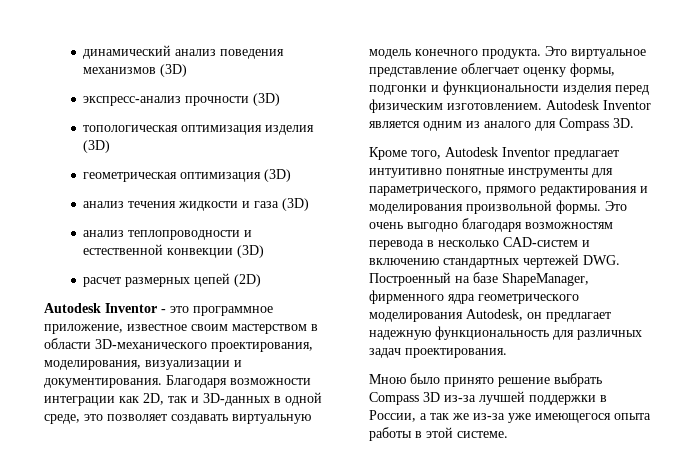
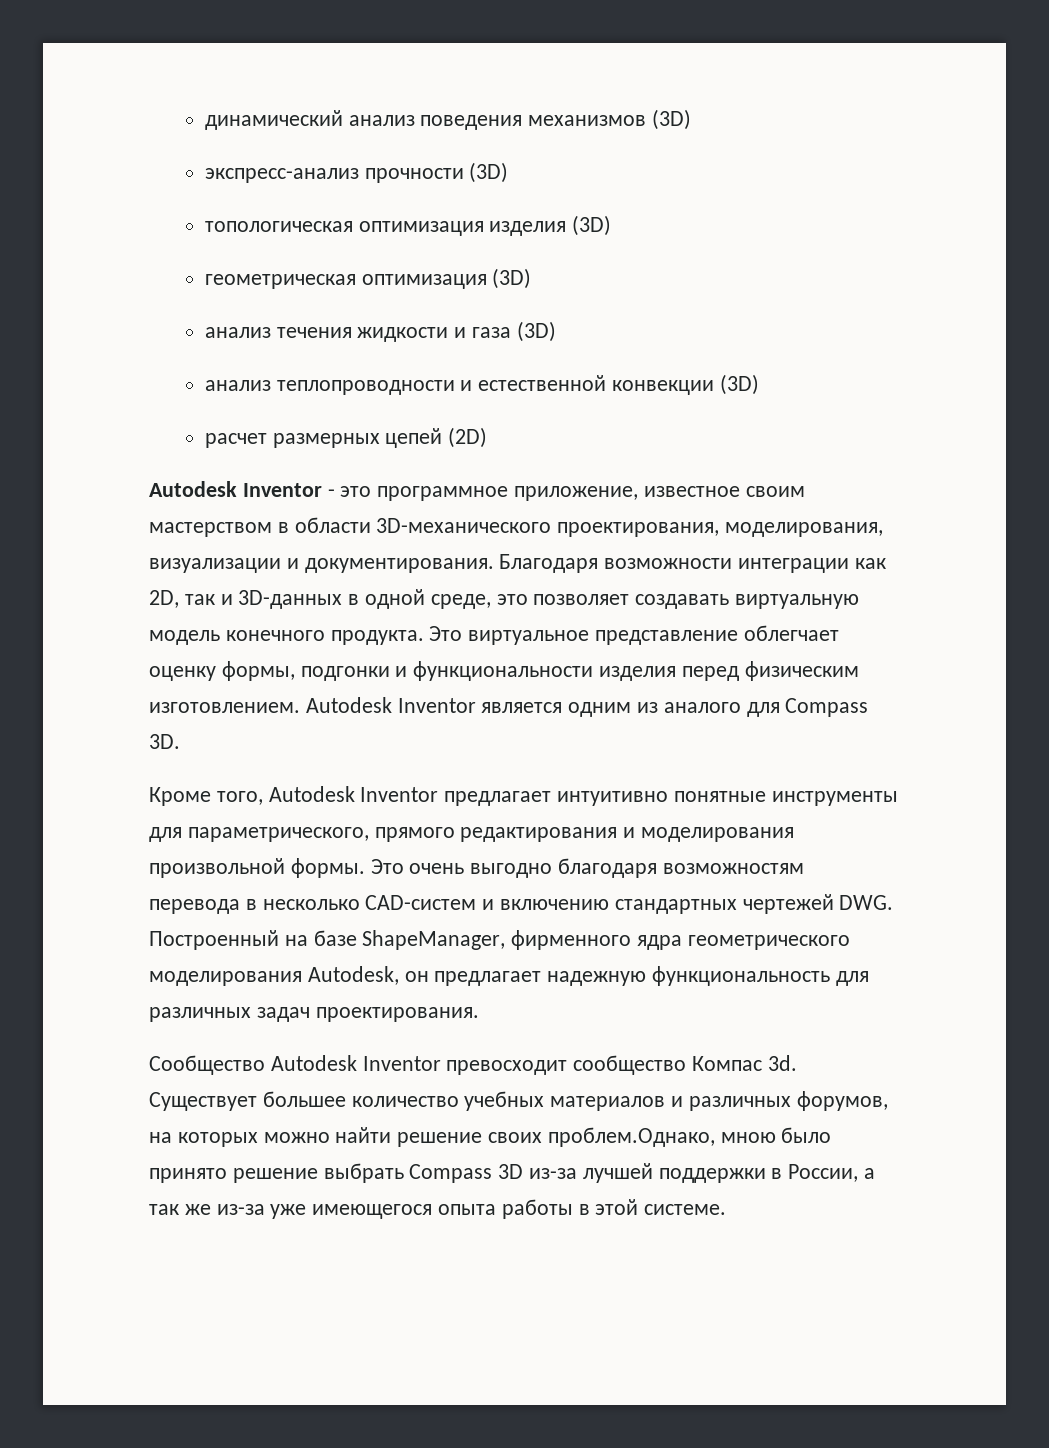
- Мною было принято решение выбрать Compass 3D из-за лучшей поддержки в России, а так же из-за уже имеющегося опыта работы в этой системе.
+ Сообщество Autodesk Inventor превосходит сообщество Компас 3d. Существует большее количество учебных материалов и различных форумов, на которых можно найти решение своих проблем.Однако, мною было принято решение выбрать Compass 3D из-за лучшей поддержки в России, а так же из-за уже имеющегося опыта работы в этой системе.

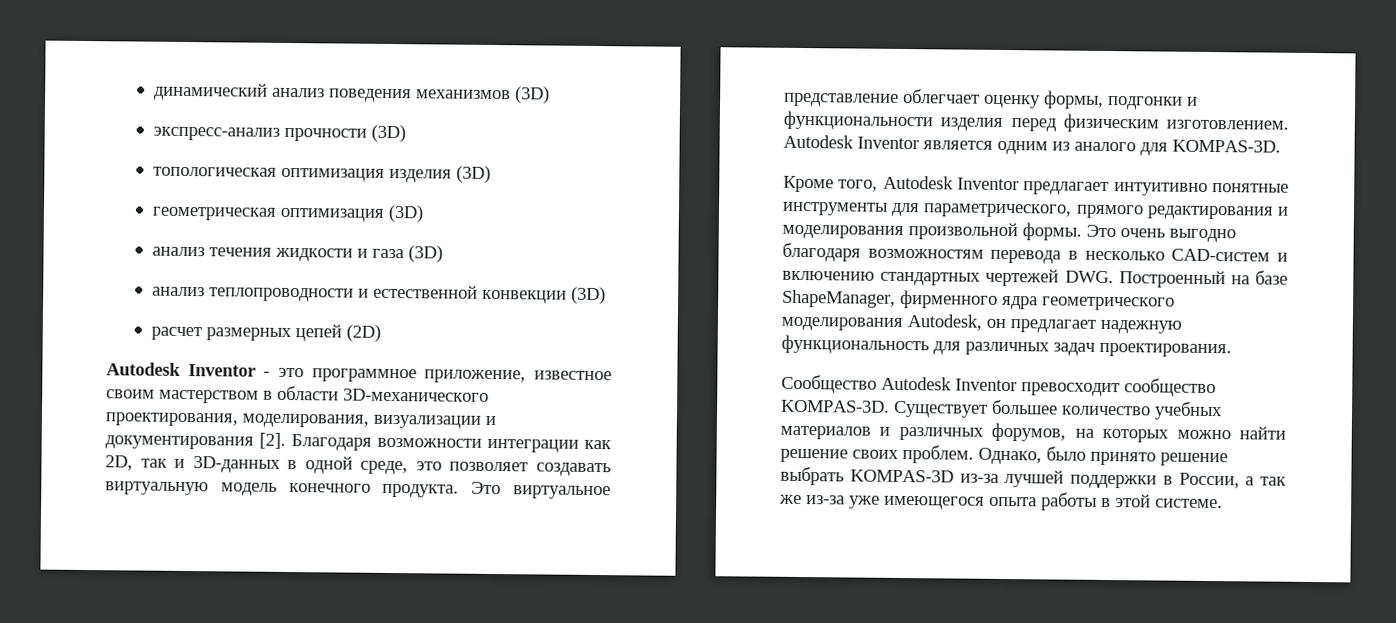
- Autodesk Inventor - это программное приложение, известное своим мастерством в области 3D-механического проектирования, моделирования, визуализации и документирования.
+ Autodesk Inventor - это программное приложение, известное своим мастерством в области 3D-механического проектирования, моделирования, визуализации и документирования [2].
- Autodesk Inventor является одним из аналого для Compass 3D.
+ Autodesk Inventor является одним из аналого для KOMPAS-3D.
- Сообщество Autodesk Inventor превосходит сообщество Компас 3d.
+ Сообщество Autodesk Inventor превосходит сообщество KOMPAS-3D.
- Существует большее количество учебных материалов и различных форумов, на которых можно найти решение своих проблем.Однако, мною было принято решение выбрать Compass 3D из-за лучшей поддержки в России, а так же из-за уже имеющегося опыта работы в этой системе.
+ Существует большее количество учебных материалов и различных форумов, на которых можно найти решение своих проблем. Однако, было принято решение выбрать KOMPAS-3D из-за лучшей поддержки в России, а так же из-за уже имеющегося опыта работы в этой системе.

